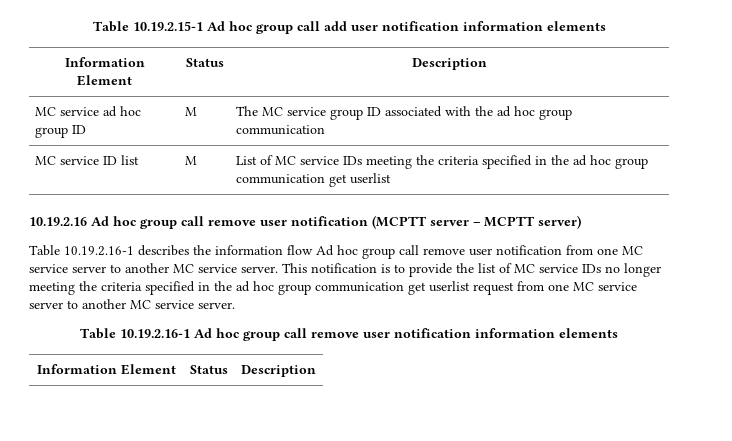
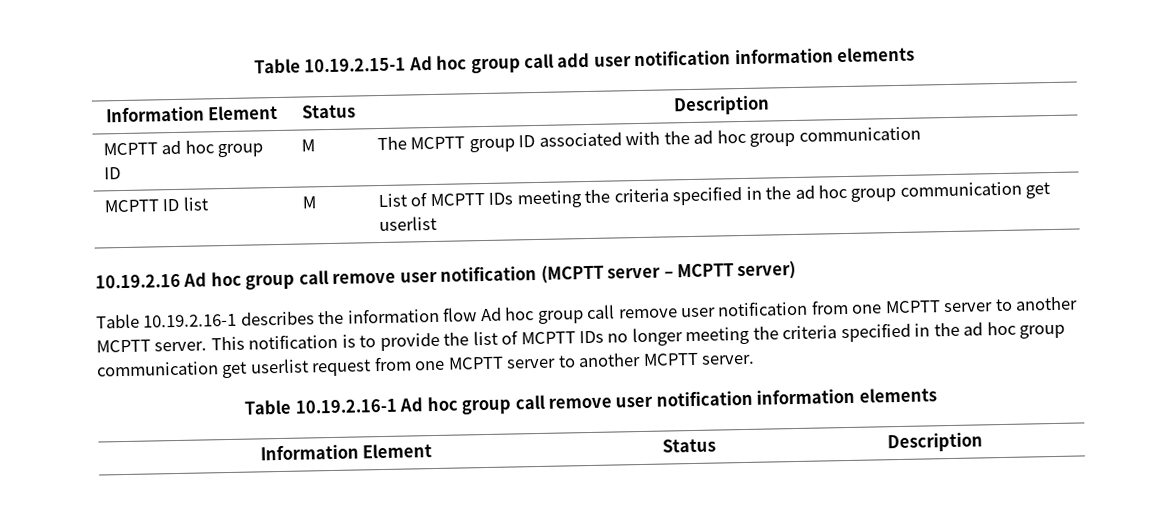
- MC service ad hoc group ID | M | The MC service group ID associated with the ad hoc group communication
+ MCPTT ad hoc group ID | M | The MCPTT group ID associated with the ad hoc group communication
- MC service ID list | M | List of MC service IDs meeting the criteria specified in the ad hoc group communication get userlist
+ MCPTT ID list | M | List of MCPTT IDs meeting the criteria specified in the ad hoc group communication get userlist
- Table 10.19.2.16-1 describes the information flow Ad hoc group call remove user notification from one MC service server to another MC service server.
+ Table 10.19.2.16-1 describes the information flow Ad hoc group call remove user notification from one MCPTT server to another MCPTT server.
- This notification is to provide the list of MC service IDs no longer meeting the criteria specified in the ad hoc group communication get userlist request from one MC service server to another MC service server.
+ This notification is to provide the list of MCPTT IDs no longer meeting the criteria specified in the ad hoc group communication get userlist request from one MCPTT server to another MCPTT server.

